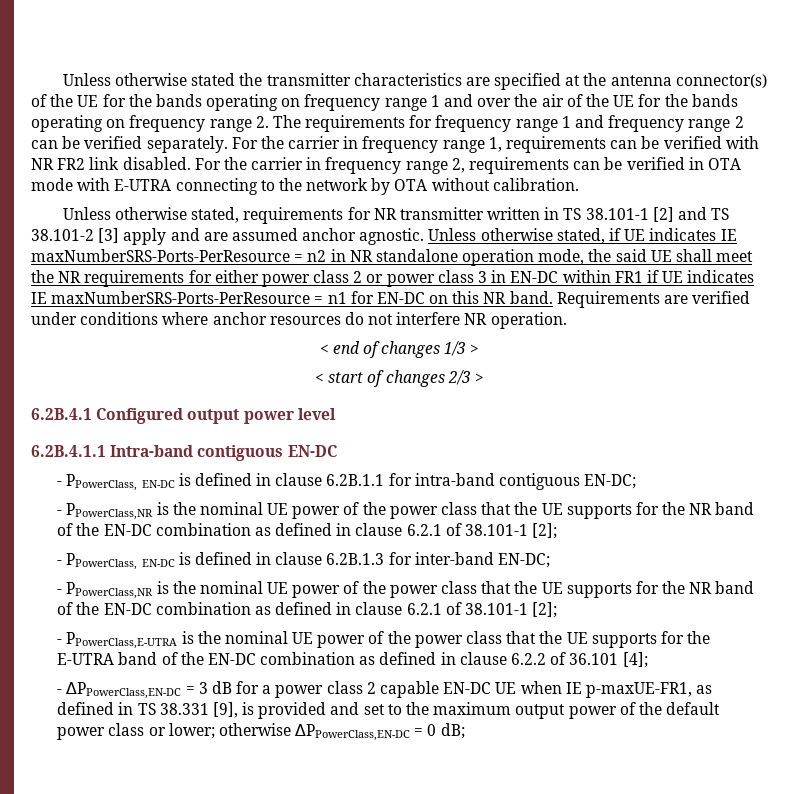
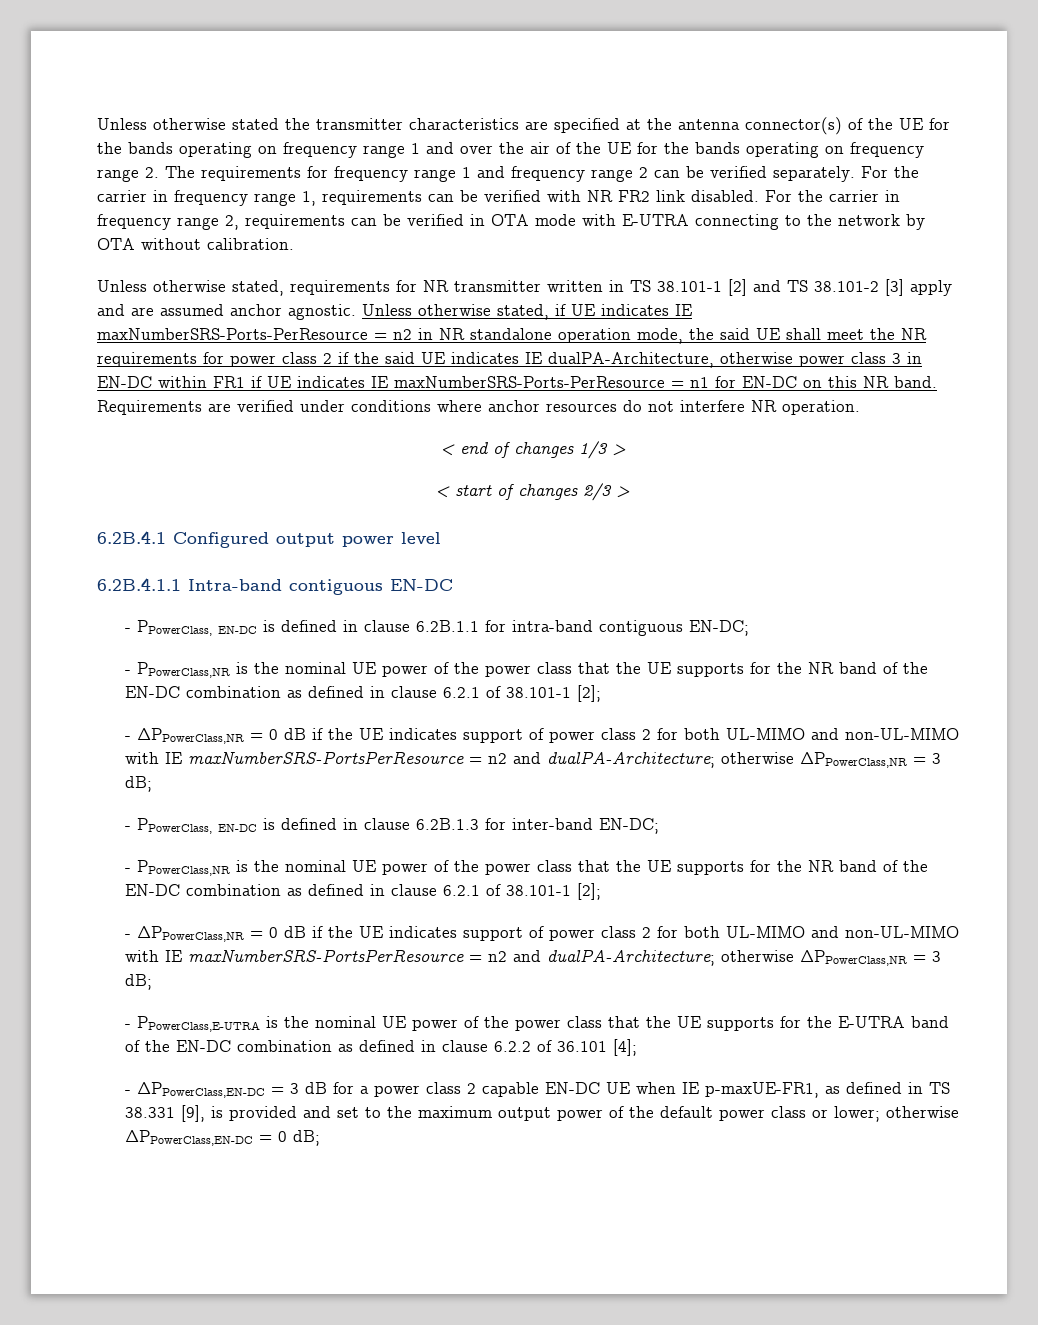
- Unless otherwise stated, if UE indicates IE maxNumberSRS-Ports-PerResource = n2 in NR standalone operation mode, the said UE shall meet the NR requirements for either power class 2 or power class 3 in EN-DC within FR1 if UE indicates IE maxNumberSRS-Ports-PerResource = n1 for EN-DC on this NR band.
+ Unless otherwise stated, if UE indicates IE maxNumberSRS-Ports-PerResource = n2 in NR standalone operation mode, the said UE shall meet the NR requirements for power class 2 if the said UE indicates IE dualPA-Architecture, otherwise power class 3 in EN-DC within FR1 if UE indicates IE maxNumberSRS-Ports-PerResource = n1 for EN-DC on this NR band.
  - PPowerClass, EN-DC is defined in clause 6.2B.1.1 for intra-band contiguous EN-DC;
  - PPowerClass,NR is the nominal UE power of the power class that the UE supports for the NR band of the EN-DC combination as defined in clause 6.2.1 of 38.101-1 [2];
+ - ∆PPowerClass,NR = 0 dB if the UE indicates support of power class 2 for both UL-MIMO and non-UL-MIMO with IE maxNumberSRS-PortsPerResource = n2 and dualPA-Architecture; otherwise ∆PPowerClass,NR = 3 dB;
  - PPowerClass, EN-DC is defined in clause 6.2B.1.3 for inter-band EN-DC;
  - PPowerClass,NR is the nominal UE power of the power class that the UE supports for the NR band of the EN-DC combination as defined in clause 6.2.1 of 38.101-1 [2];
+ - ∆PPowerClass,NR = 0 dB if the UE indicates support of power class 2 for both UL-MIMO and non-UL-MIMO with IE maxNumberSRS-PortsPerResource = n2 and dualPA-Architecture; otherwise ∆PPowerClass,NR = 3 dB;

